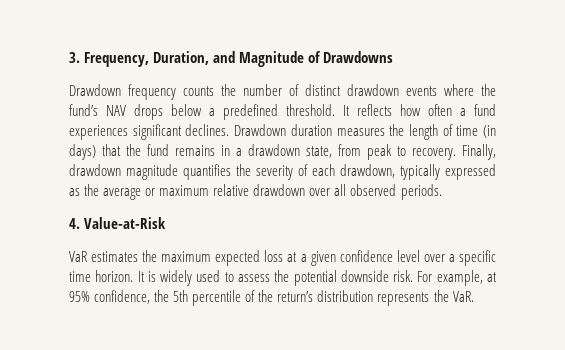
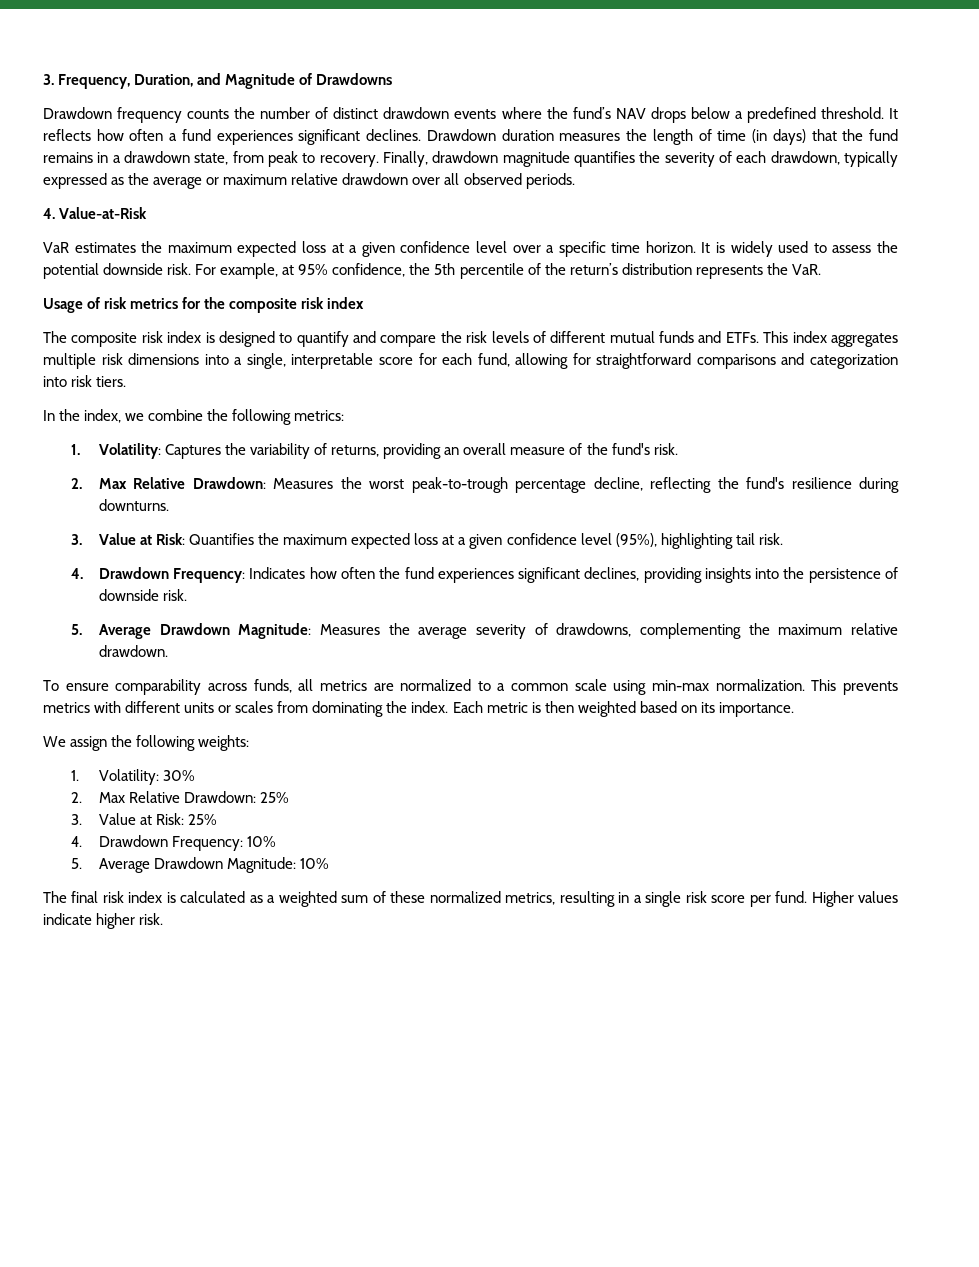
+ Usage of risk metrics for the composite risk index
+ The composite risk index is designed to quantify and compare the risk levels of different mutual funds and ETFs. This index aggregates multiple risk dimensions into a single, interpretable score for each fund, allowing for straightforward comparisons and categorization into risk tiers.
+ In the index, we combine the following metrics:
+ 1. Volatility: Captures the variability of returns, providing an overall measure of the fund's risk.
+ 2. Max Relative Drawdown: Measures the worst peak-to-trough percentage decline, reflecting the fund's resilience during downturns.
+ 3. Value at Risk: Quantifies the maximum expected loss at a given confidence level (95%), highlighting tail risk.
+ 4. Drawdown Frequency: Indicates how often the fund experiences significant declines, providing insights into the persistence of downside risk.
+ 5. Average Drawdown Magnitude: Measures the average severity of drawdowns, complementing the maximum relative drawdown.
+ To ensure comparability across funds, all metrics are normalized to a common scale using min-max normalization. This prevents metrics with different units or scales from dominating the index. Each metric is then weighted based on its importance.
+ We assign the following weights:
+ 1. Volatility: 30%
+ 2. Max Relative Drawdown: 25%
+ 3. Value at Risk: 25%
+ 4. Drawdown Frequency: 10%
+ 5. Average Drawdown Magnitude: 10%
+ The final risk index is calculated as a weighted sum of these normalized metrics, resulting in a single risk score per fund. Higher values indicate higher risk.

